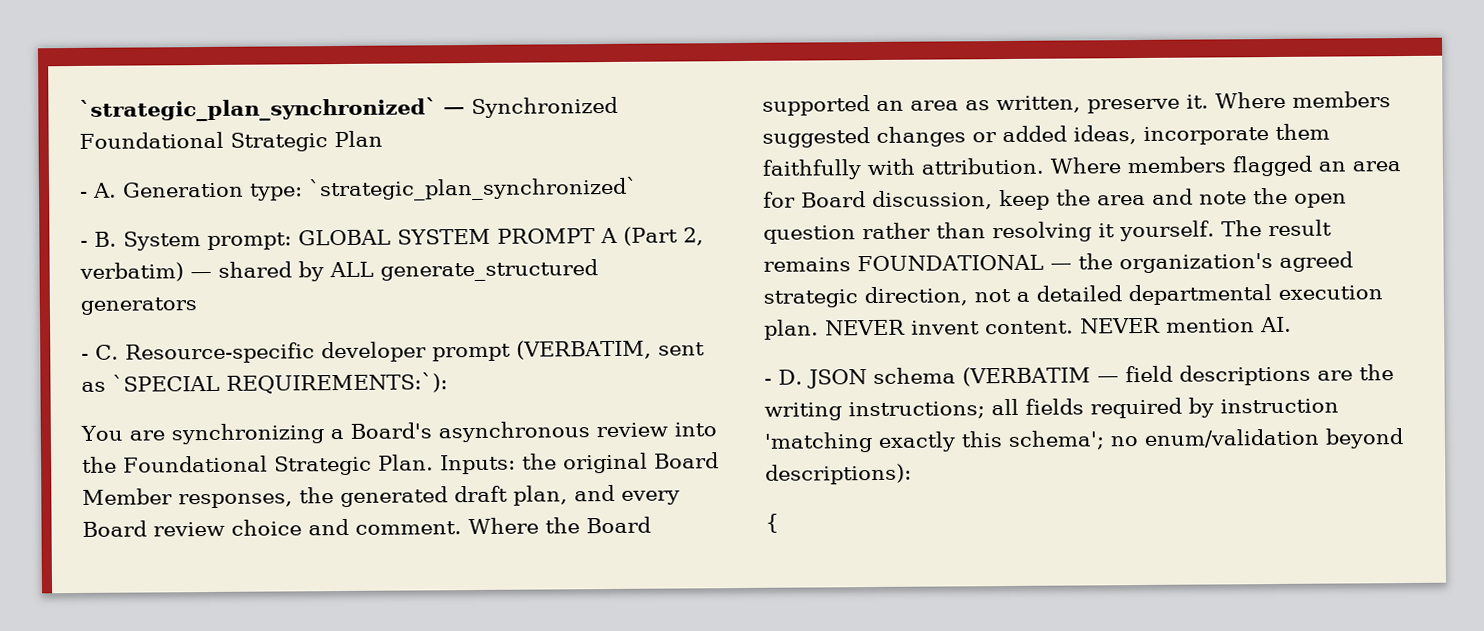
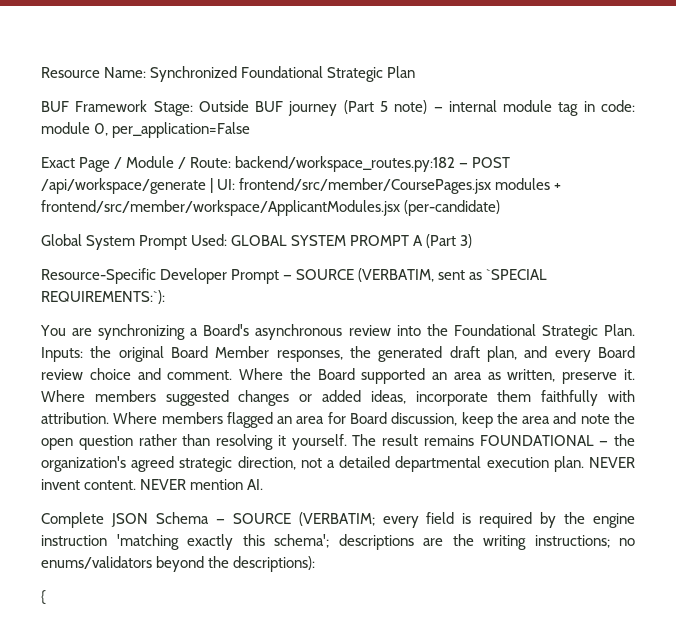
- `strategic_plan_synchronized` — Synchronized Foundational Strategic Plan
+ Resource Name: Synchronized Foundational Strategic Plan
- - A. Generation type: `strategic_plan_synchronized`
- - B. System prompt: GLOBAL SYSTEM PROMPT A (Part 2, verbatim) — shared by ALL generate_structured generators
- - C. Resource-specific developer prompt (VERBATIM, sent as `SPECIAL REQUIREMENTS:`):
+ BUF Framework Stage: Outside BUF journey (Part 5 note) — internal module tag in code: module 0, per_application=False
+ Exact Page / Module / Route: backend/workspace_routes.py:182 — POST /api/workspace/generate | UI: frontend/src/member/CoursePages.jsx modules + frontend/src/member/workspace/ApplicantModules.jsx (per-candidate)
+ Global System Prompt Used: GLOBAL SYSTEM PROMPT A (Part 3)
+ Resource-Specific Developer Prompt — SOURCE (VERBATIM, sent as `SPECIAL REQUIREMENTS:`):
- - D. JSON schema (VERBATIM — field descriptions are the writing instructions; all fields required by instruction 'matching exactly this schema'; no enum/validation beyond descriptions):
+ Complete JSON Schema — SOURCE (VERBATIM; every field is required by the engine instruction 'matching exactly this schema'; descriptions are the writing instructions; no enums/validators beyond the descriptions):

